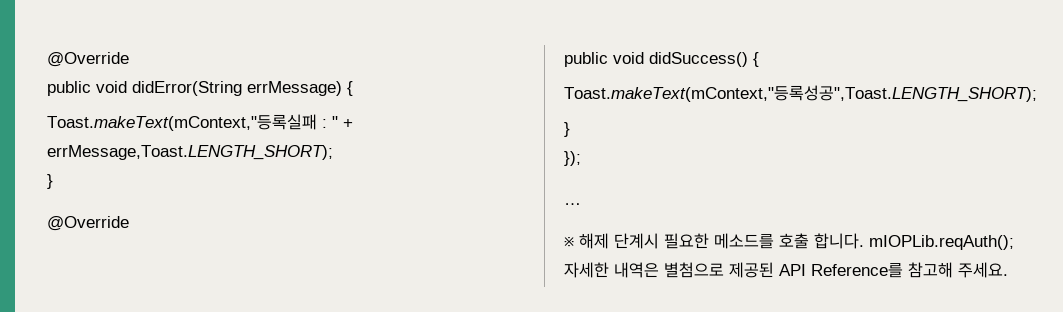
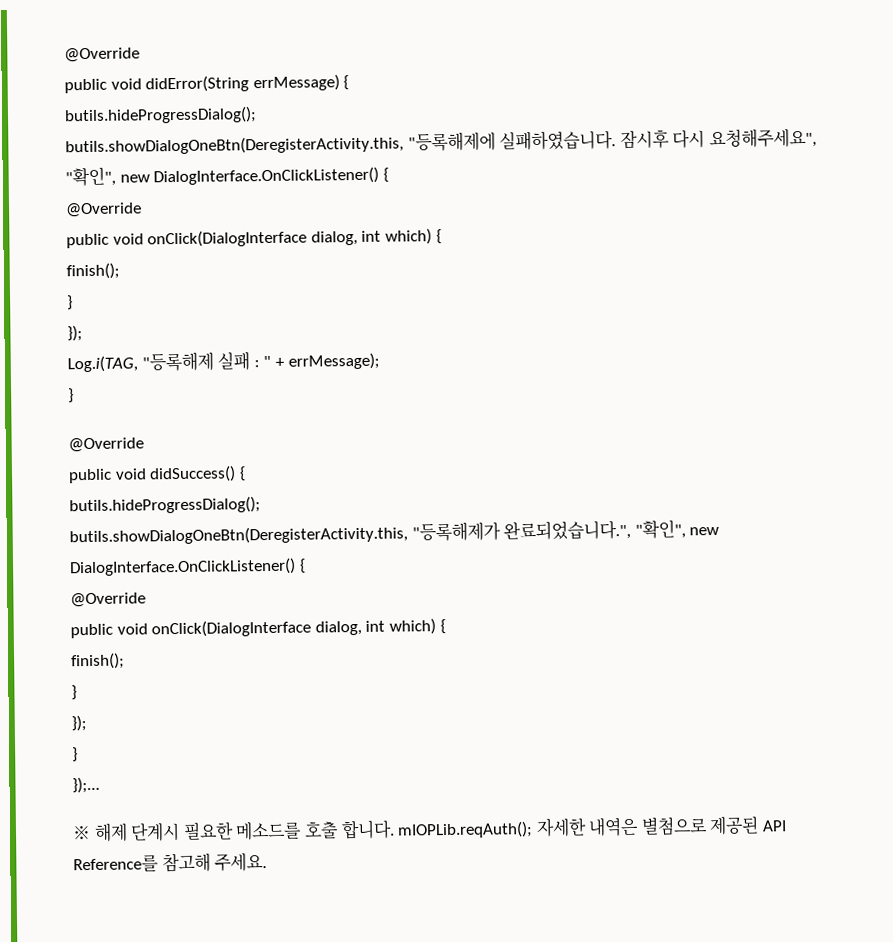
  public void didError(String errMessage) {
- Toast.makeText(mContext,"등록실패 : " + errMessage,Toast.LENGTH_SHORT);
+ butils.hideProgressDialog();
+ butils.showDialogOneBtn(DeregisterActivity.this, "등록해제에 실패하였습니다. 잠시후 다시 요청해주세요", "확인", new DialogInterface.OnClickListener() {
+ @Override
+ public void onClick(DialogInterface dialog, int which) {
+ finish();
+ }
+ });
+ Log.i(TAG, "등록해제 실패 : " + errMessage);
  public void didSuccess() {
- Toast.makeText(mContext,"등록성공",Toast.LENGTH_SHORT);
+ butils.hideProgressDialog();
+ butils.showDialogOneBtn(DeregisterActivity.this, "등록해제가 완료되었습니다.", "확인", new DialogInterface.OnClickListener() {
+ @Override
+ public void onClick(DialogInterface dialog, int which) {
+ finish();
  }
  });
- …
+ }
+ });…

